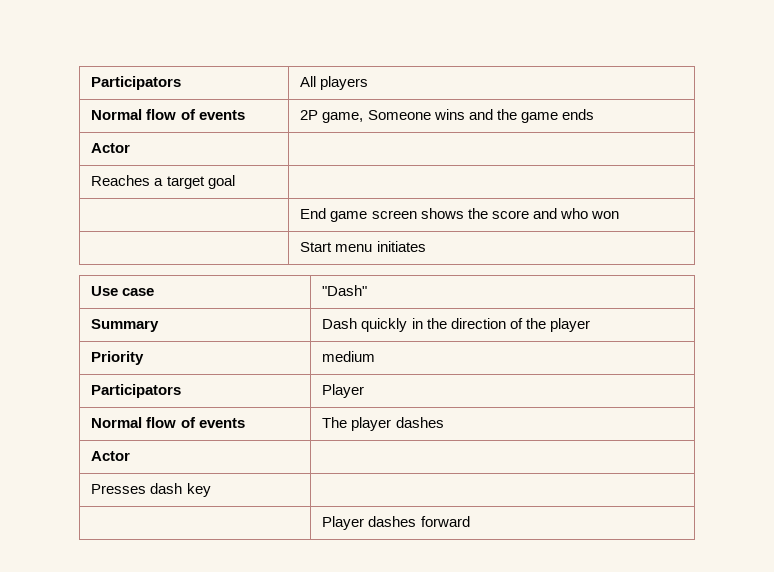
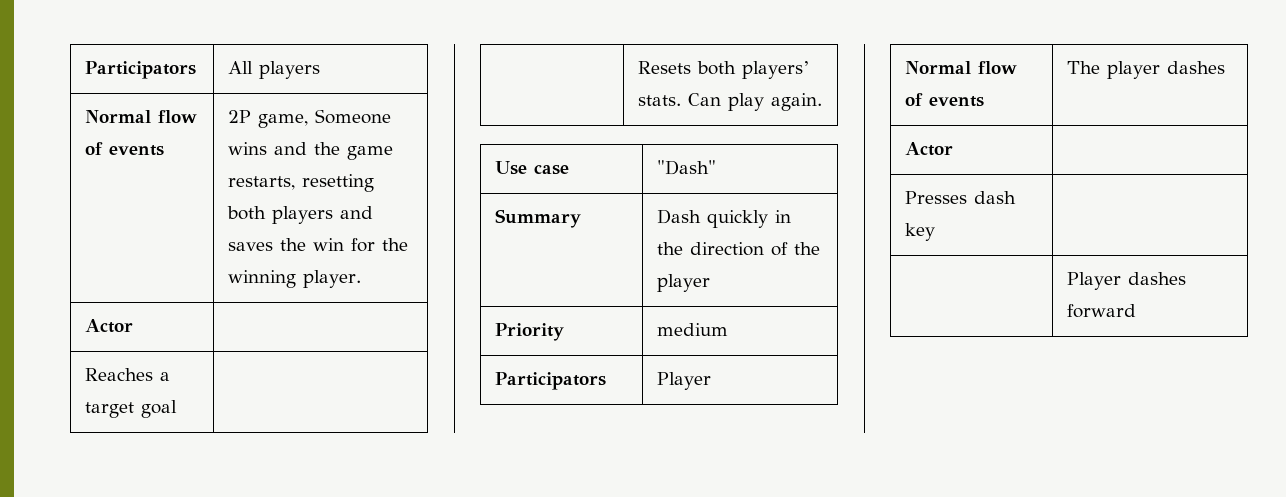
- Normal flow of events | 2P game, Someone wins and the game ends
+ Normal flow of events | 2P game, Someone wins and the game restarts, resetting both players and saves the win for the winning player.
- | End game screen shows the score and who won
- | Start menu initiates
+ | Resets both players’ stats. Can play again.

